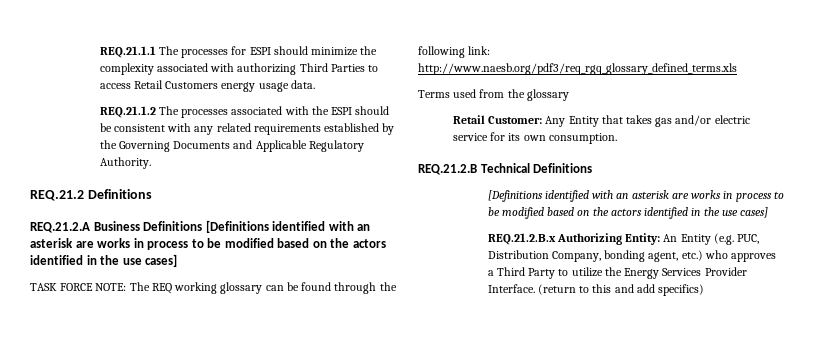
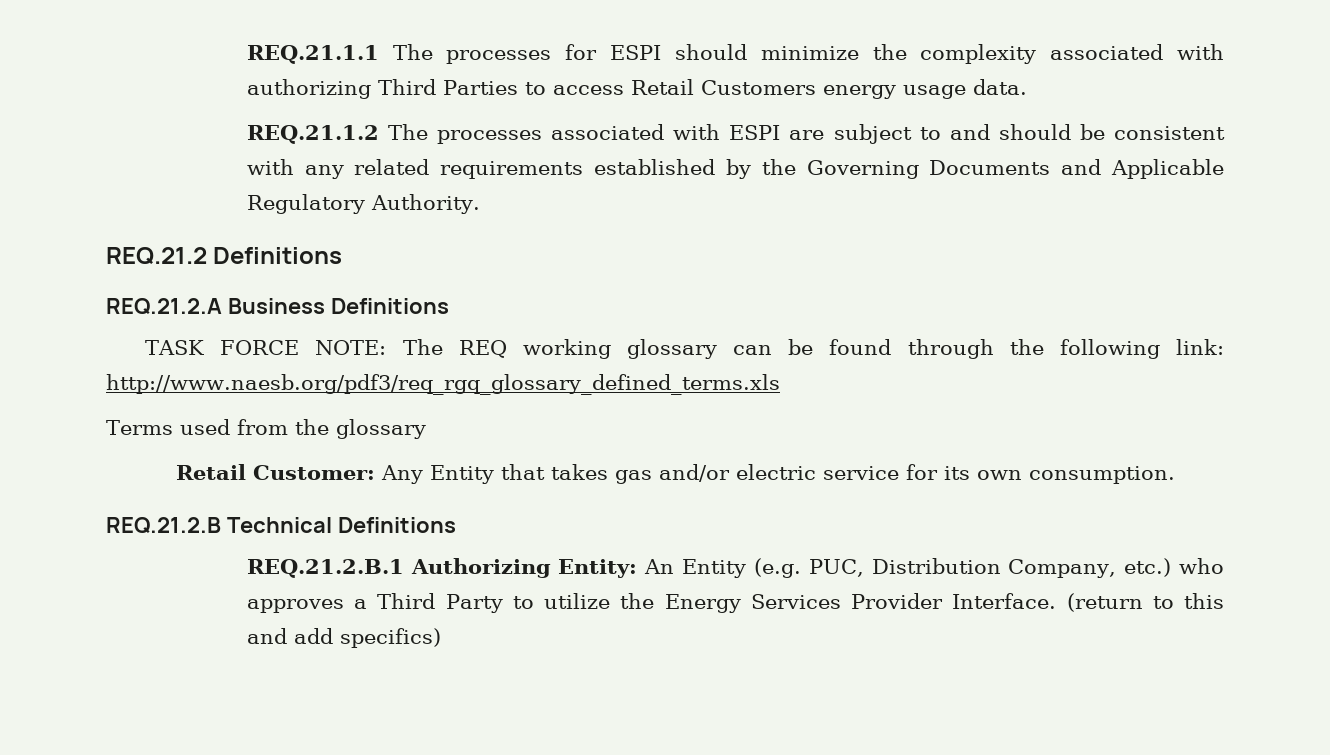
- REQ.21.1.2 The processes associated with the ESPI should be consistent with any related requirements established by the Governing Documents and Applicable Regulatory Authority.
+ REQ.21.1.2 The processes associated with ESPI are subject to and should be consistent with any related requirements established by the Governing Documents and Applicable Regulatory Authority.
- REQ.21.2.A Business Definitions [Definitions identified with an asterisk are works in process to be modified based on the actors identified in the use cases]
+ REQ.21.2.A Business Definitions
  REQ.21.2.B Technical Definitions
- [Definitions identified with an asterisk are works in process to be modified based on the actors identified in the use cases]
- REQ.21.2.B.x Authorizing Entity: An Entity (e.g. PUC, Distribution Company, bonding agent, etc.) who approves a Third Party to utilize the Energy Services Provider Interface.
+ REQ.21.2.B.1 Authorizing Entity: An Entity (e.g. PUC, Distribution Company, etc.) who approves a Third Party to utilize the Energy Services Provider Interface.

